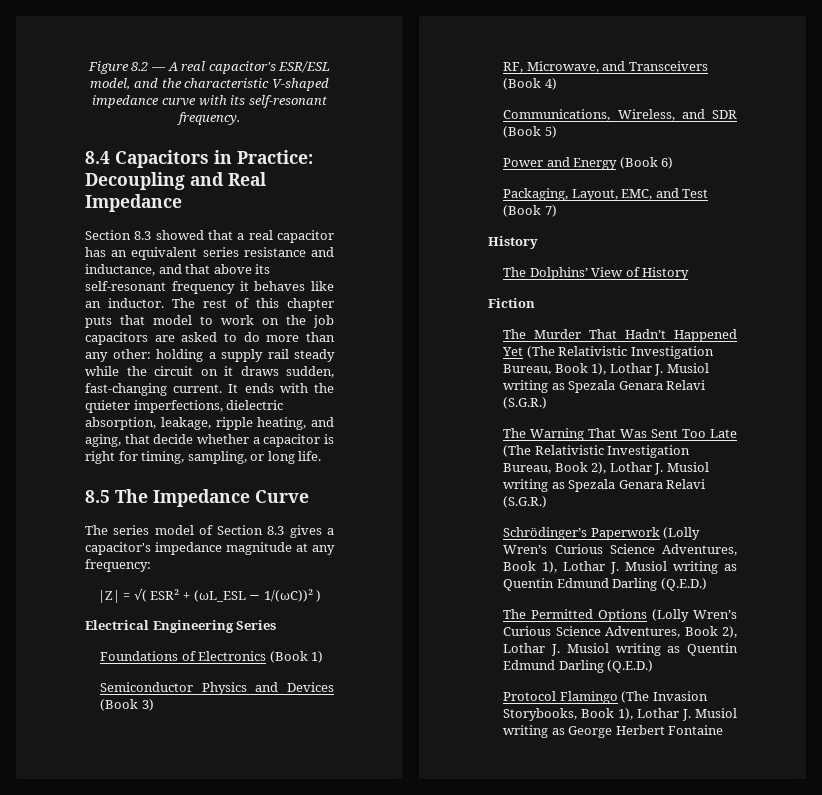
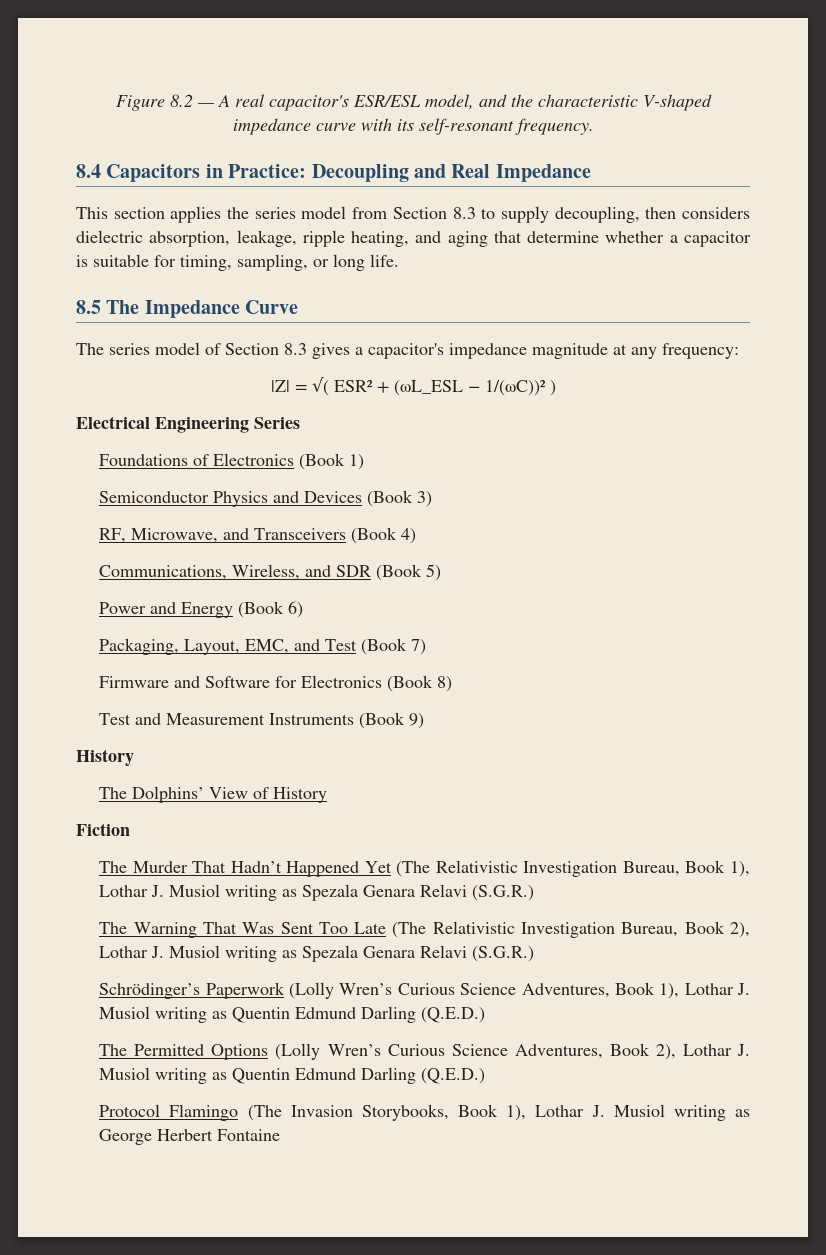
- Section 8.3 showed that a real capacitor has an equivalent series resistance and inductance, and that above its self-resonant frequency it behaves like an inductor. The rest of this chapter puts that model to work on the job capacitors are asked to do more than any other: holding a supply rail steady while the circuit on it draws sudden, fast-changing current. It ends with the quieter imperfections, dielectric absorption, leakage, ripple heating, and aging, that decide whether a capacitor is right for timing, sampling, or long life.
+ This section applies the series model from Section 8.3 to supply decoupling, then considers dielectric absorption, leakage, ripple heating, and aging that determine whether a capacitor is suitable for timing, sampling, or long life.
+ Firmware and Software for Electronics (Book 8)
+ Test and Measurement Instruments (Book 9)

